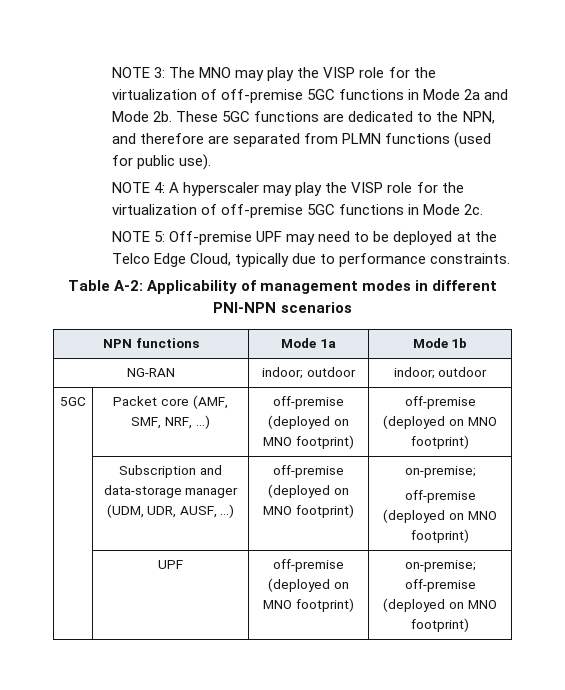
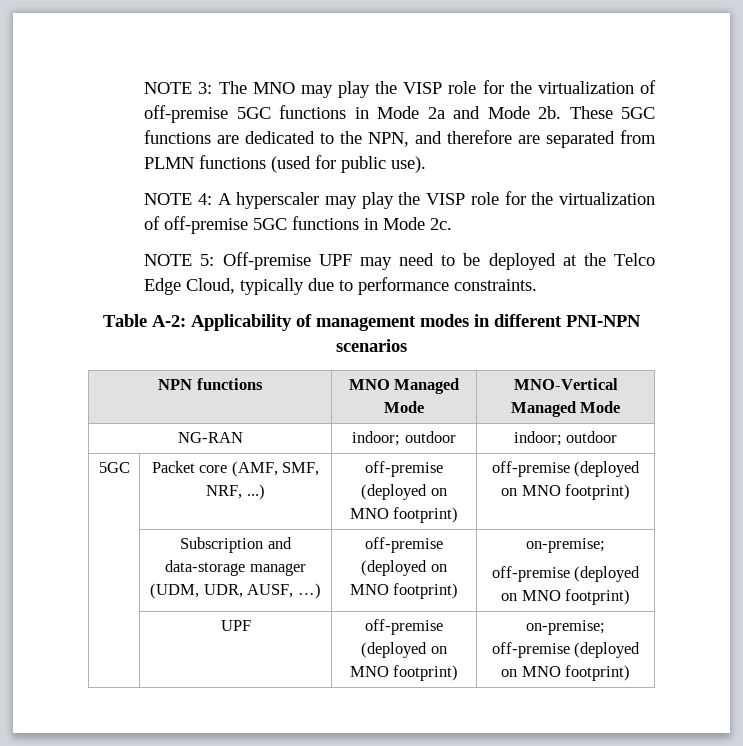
- NPN functions | Mode 1a | Mode 1b
+ NPN functions | MNO Managed Mode | MNO-Vertical Managed Mode

